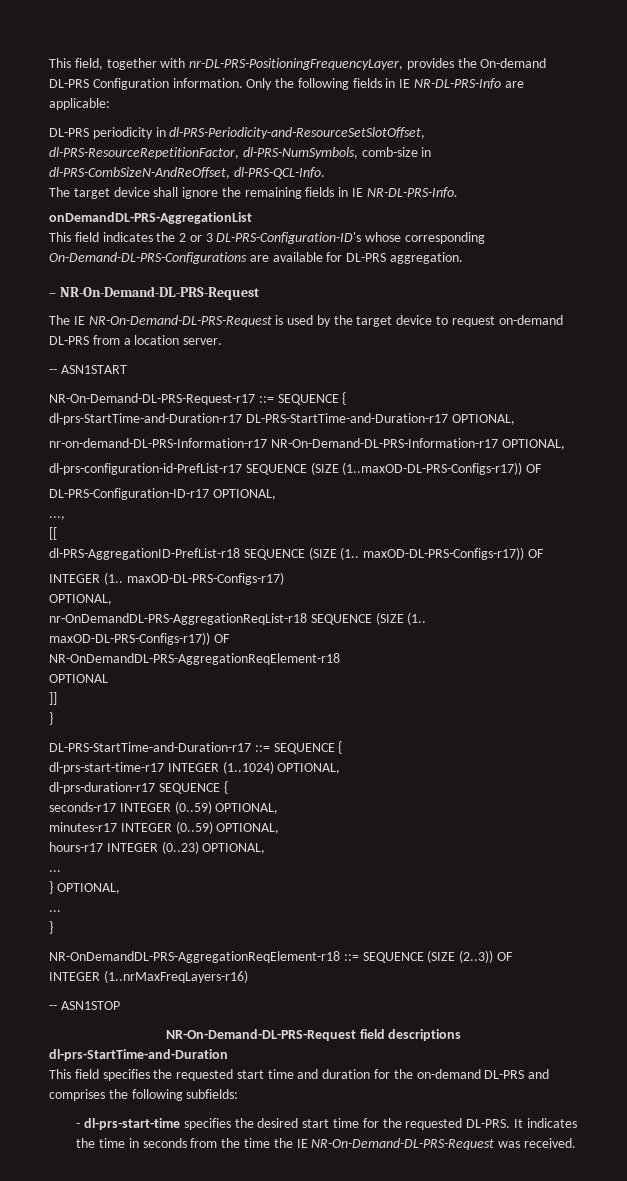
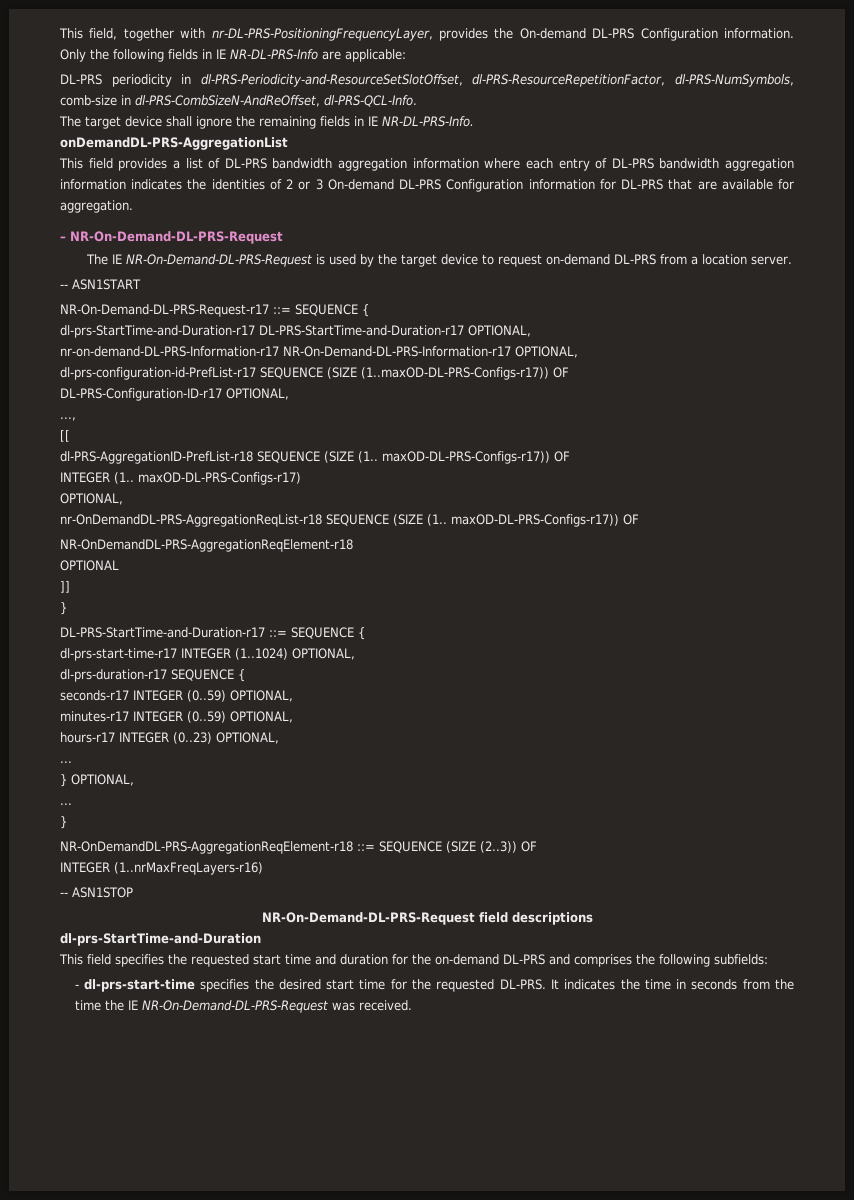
- This field indicates the 2 or 3 DL-PRS-Configuration-ID's whose corresponding On-Demand-DL-PRS-Configurations are available for DL-PRS aggregation.
+ This field provides a list of DL-PRS bandwidth aggregation information where each entry of DL-PRS bandwidth aggregation information indicates the identities of 2 or 3 On-demand DL-PRS Configuration information for DL-PRS that are available for aggregation.

